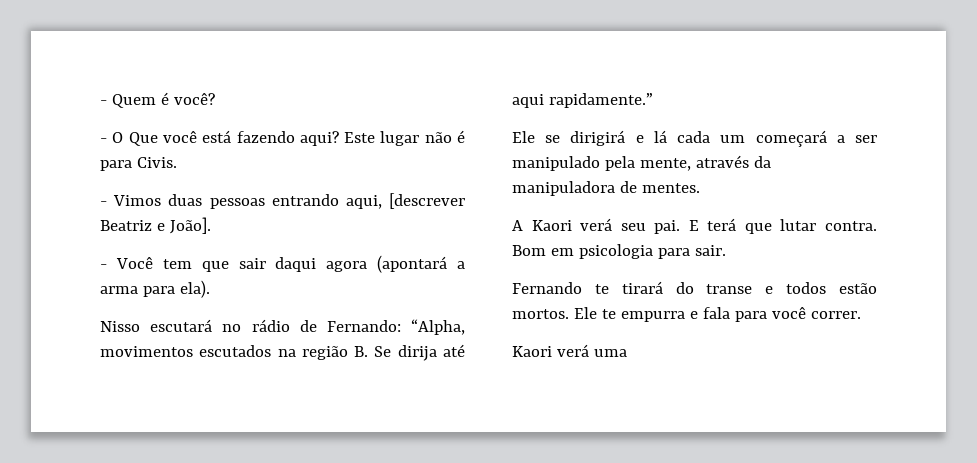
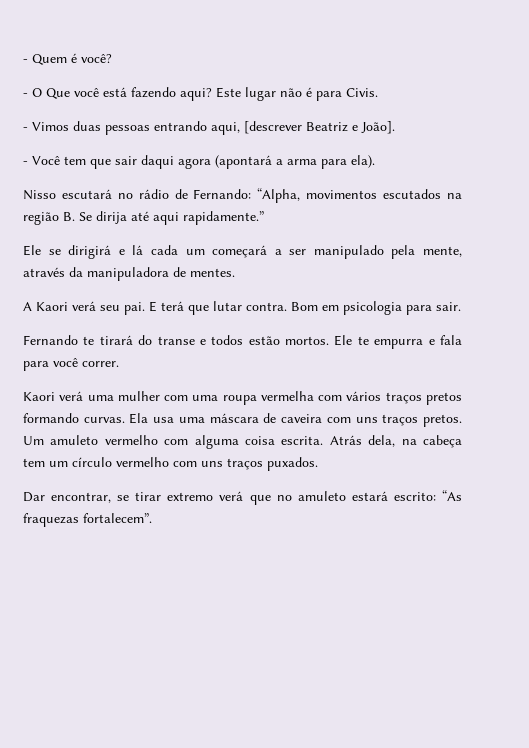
- Kaori verá uma
+ Kaori verá uma mulher com uma roupa vermelha com vários traços pretos formando curvas. Ela usa uma máscara de caveira com uns traços pretos. Um amuleto vermelho com alguma coisa escrita. Atrás dela, na cabeça tem um círculo vermelho com uns traços puxados.
+ Dar encontrar, se tirar extremo verá que no amuleto estará escrito: “As fraquezas fortalecem”.

